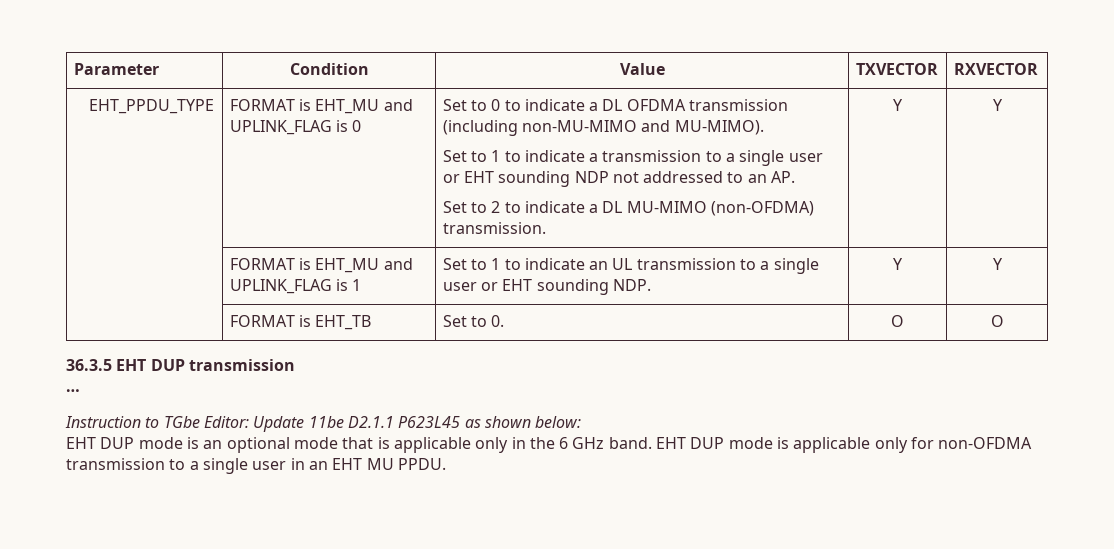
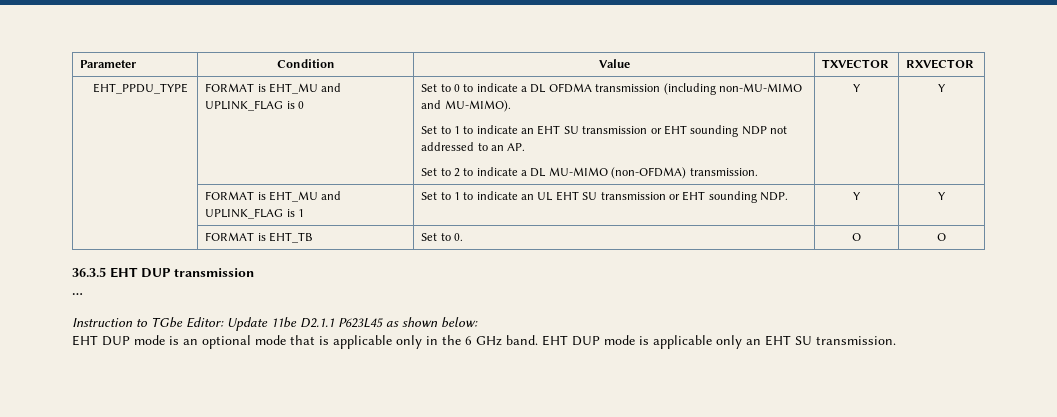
- Set to 1 to indicate a transmission to a single user or EHT sounding NDP not addressed to an AP.
+ Set to 1 to indicate an EHT SU transmission or EHT sounding NDP not addressed to an AP.
- | FORMAT is EHT_MU and UPLINK_FLAG is 1 | Set to 1 to indicate an UL transmission to a single user or EHT sounding NDP. | Y | Y
+ | FORMAT is EHT_MU and UPLINK_FLAG is 1 | Set to 1 to indicate an UL EHT SU transmission or EHT sounding NDP. | Y | Y
- EHT DUP mode is applicable only for non-OFDMA transmission to a single user in an EHT MU PPDU.
+ EHT DUP mode is applicable only an EHT SU transmission.

